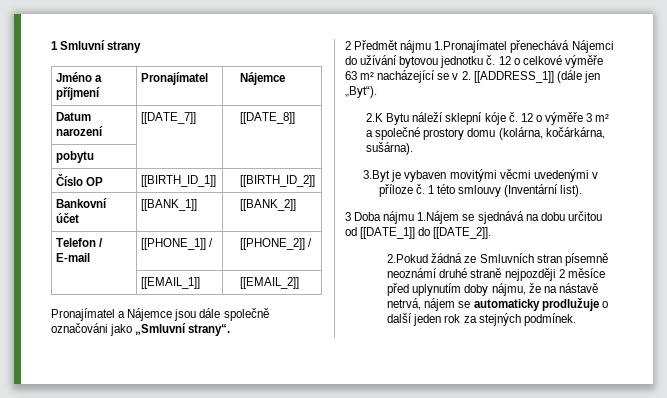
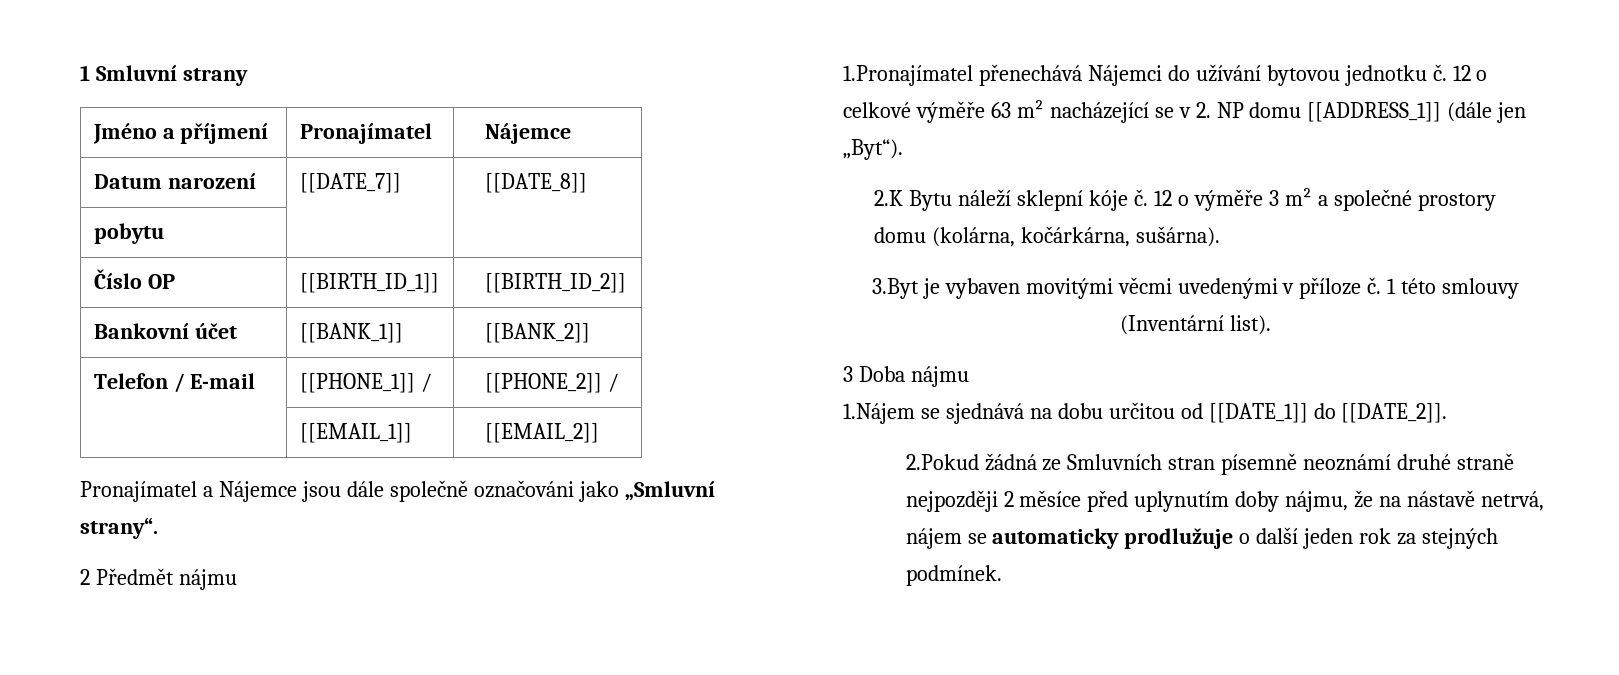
- 2 Předmět nájmu 1.Pronajímatel přenechává Nájemci do užívání bytovou jednotku č.
+ 2 Předmět nájmu
+ 1.Pronajímatel přenechává Nájemci do užívání bytovou jednotku č.
- 12 o celkové výměře 63 m² nacházející se v 2. [[ADDRESS_1]] (dále jen „Byt“).
+ 12 o celkové výměře 63 m² nacházející se v 2. NP domu [[ADDRESS_1]] (dále jen „Byt“).
- 3 Doba nájmu 1.Nájem se sjednává na dobu určitou od [[DATE_1]] do [[DATE_2]].
+ 3 Doba nájmu
+ 1.Nájem se sjednává na dobu určitou od [[DATE_1]] do [[DATE_2]].

